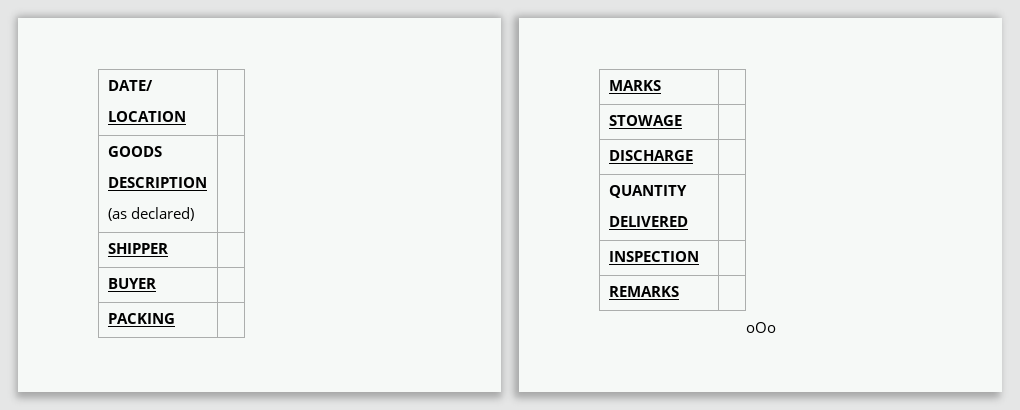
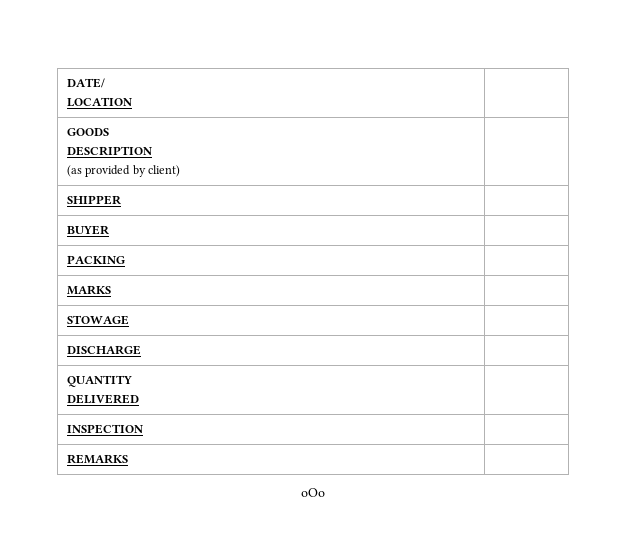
  GOODS
  DESCRIPTION
- (as declared) |
+ (as provided by client) |

